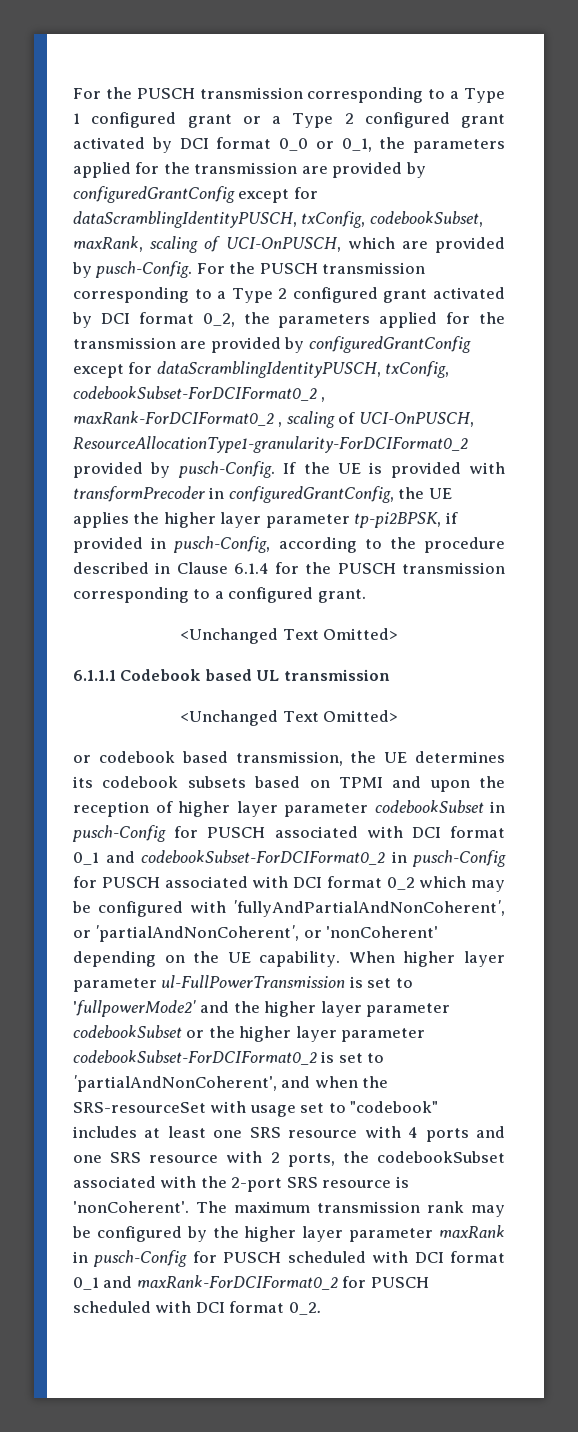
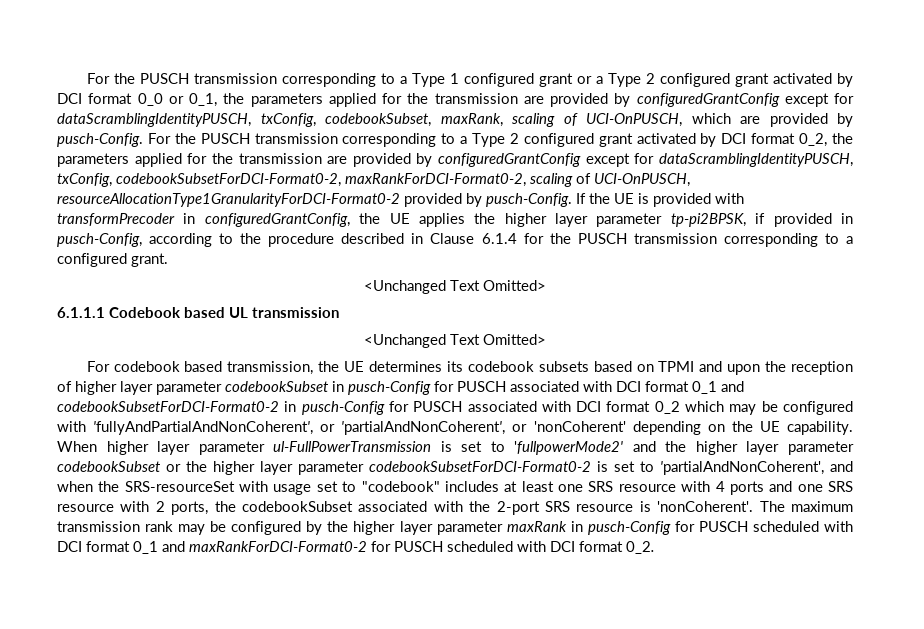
- For the PUSCH transmission corresponding to a Type 2 configured grant activated by DCI format 0_2, the parameters applied for the transmission are provided by configuredGrantConfig except for dataScramblingIdentityPUSCH, txConfig, codebookSubset-ForDCIFormat0_2 , maxRank-ForDCIFormat0_2 , scaling of UCI-OnPUSCH, ResourceAllocationType1-granularity-ForDCIFormat0_2 provided by pusch-Config.
+ For the PUSCH transmission corresponding to a Type 2 configured grant activated by DCI format 0_2, the parameters applied for the transmission are provided by configuredGrantConfig except for dataScramblingIdentityPUSCH, txConfig, codebookSubsetForDCI-Format0-2, maxRankForDCI-Format0-2, scaling of UCI-OnPUSCH, resourceAllocationType1GranularityForDCI-Format0-2 provided by pusch-Config.
- or codebook based transmission, the UE determines its codebook subsets based on TPMI and upon the reception of higher layer parameter codebookSubset in pusch-Config for PUSCH associated with DCI format 0_1 and codebookSubset-ForDCIFormat0_2 in pusch-Config for PUSCH associated with DCI format 0_2 which may be configured with 'fullyAndPartialAndNonCoherent', or 'partialAndNonCoherent', or 'nonCoherent' depending on the UE capability.
+ For codebook based transmission, the UE determines its codebook subsets based on TPMI and upon the reception of higher layer parameter codebookSubset in pusch-Config for PUSCH associated with DCI format 0_1 and codebookSubsetForDCI-Format0-2 in pusch-Config for PUSCH associated with DCI format 0_2 which may be configured with 'fullyAndPartialAndNonCoherent', or 'partialAndNonCoherent', or 'nonCoherent' depending on the UE capability.
- When higher layer parameter ul-FullPowerTransmission is set to 'fullpowerMode2' and the higher layer parameter codebookSubset or the higher layer parameter codebookSubset-ForDCIFormat0_2 is set to 'partialAndNonCoherent', and when the SRS-resourceSet with usage set to "codebook" includes at least one SRS resource with 4 ports and one SRS resource with 2 ports, the codebookSubset associated with the 2-port SRS resource is 'nonCoherent'.
+ When higher layer parameter ul-FullPowerTransmission is set to 'fullpowerMode2' and the higher layer parameter codebookSubset or the higher layer parameter codebookSubsetForDCI-Format0-2 is set to 'partialAndNonCoherent', and when the SRS-resourceSet with usage set to "codebook" includes at least one SRS resource with 4 ports and one SRS resource with 2 ports, the codebookSubset associated with the 2-port SRS resource is 'nonCoherent'.
- The maximum transmission rank may be configured by the higher layer parameter maxRank in pusch-Config for PUSCH scheduled with DCI format 0_1 and maxRank-ForDCIFormat0_2 for PUSCH scheduled with DCI format 0_2.
+ The maximum transmission rank may be configured by the higher layer parameter maxRank in pusch-Config for PUSCH scheduled with DCI format 0_1 and maxRankForDCI-Format0-2 for PUSCH scheduled with DCI format 0_2.

